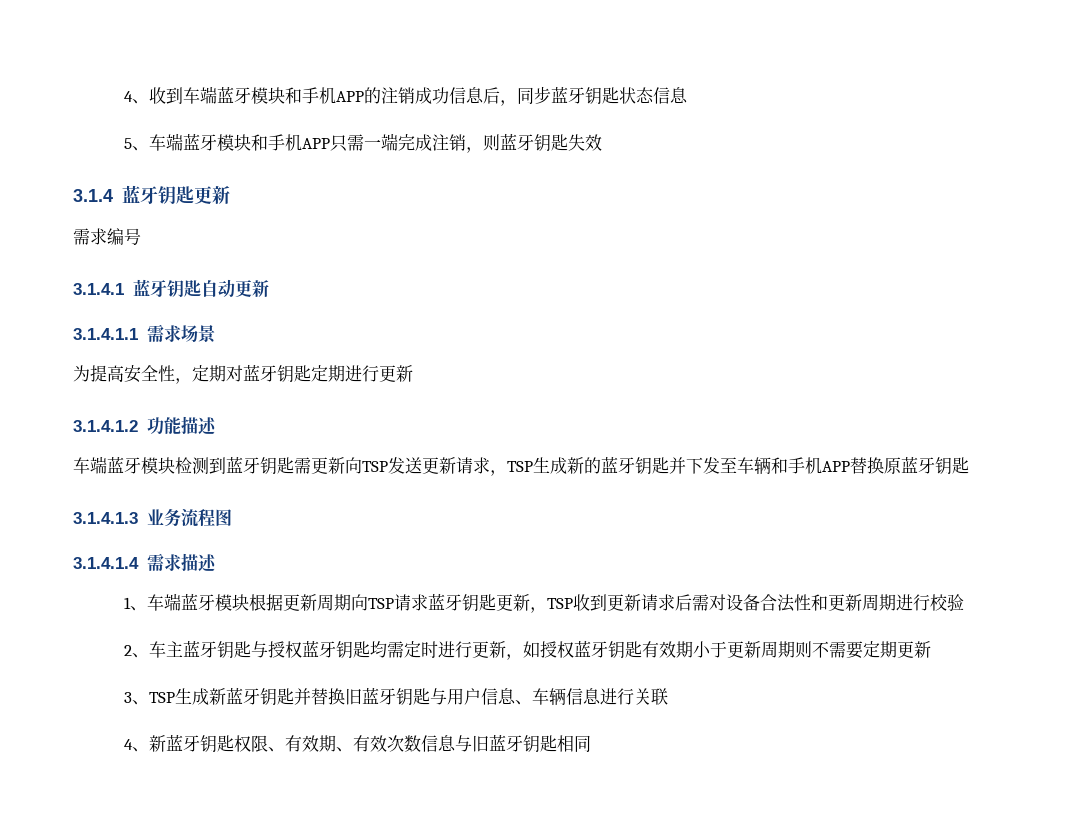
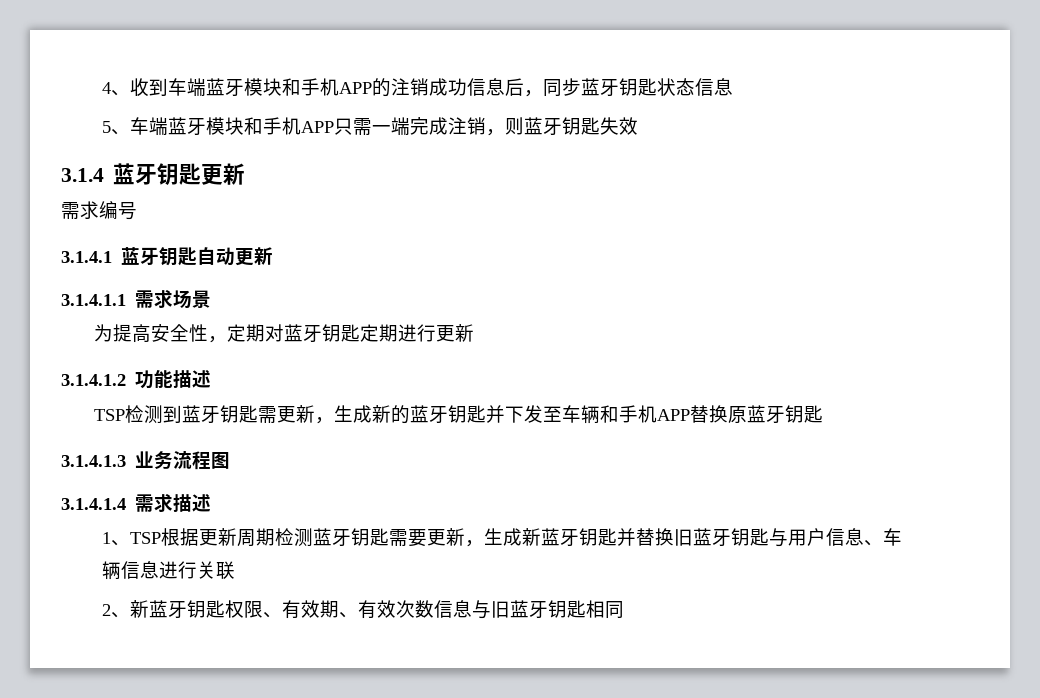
- 车端蓝牙模块检测到蓝牙钥匙需更新向TSP发送更新请求，TSP生成新的蓝牙钥匙并下发至车辆和手机APP替换原蓝牙钥匙
+ TSP检测到蓝牙钥匙需更新，生成新的蓝牙钥匙并下发至车辆和手机APP替换原蓝牙钥匙
- 1、车端蓝牙模块根据更新周期向TSP请求蓝牙钥匙更新，TSP收到更新请求后需对设备合法性和更新周期进行校验
- 2、车主蓝牙钥匙与授权蓝牙钥匙均需定时进行更新，如授权蓝牙钥匙有效期小于更新周期则不需要定期更新
- 3、TSP生成新蓝牙钥匙并替换旧蓝牙钥匙与用户信息、车辆信息进行关联
+ 1、TSP根据更新周期检测蓝牙钥匙需要更新，生成新蓝牙钥匙并替换旧蓝牙钥匙与用户信息、车辆信息进行关联
- 4、新蓝牙钥匙权限、有效期、有效次数信息与旧蓝牙钥匙相同
+ 2、新蓝牙钥匙权限、有效期、有效次数信息与旧蓝牙钥匙相同

